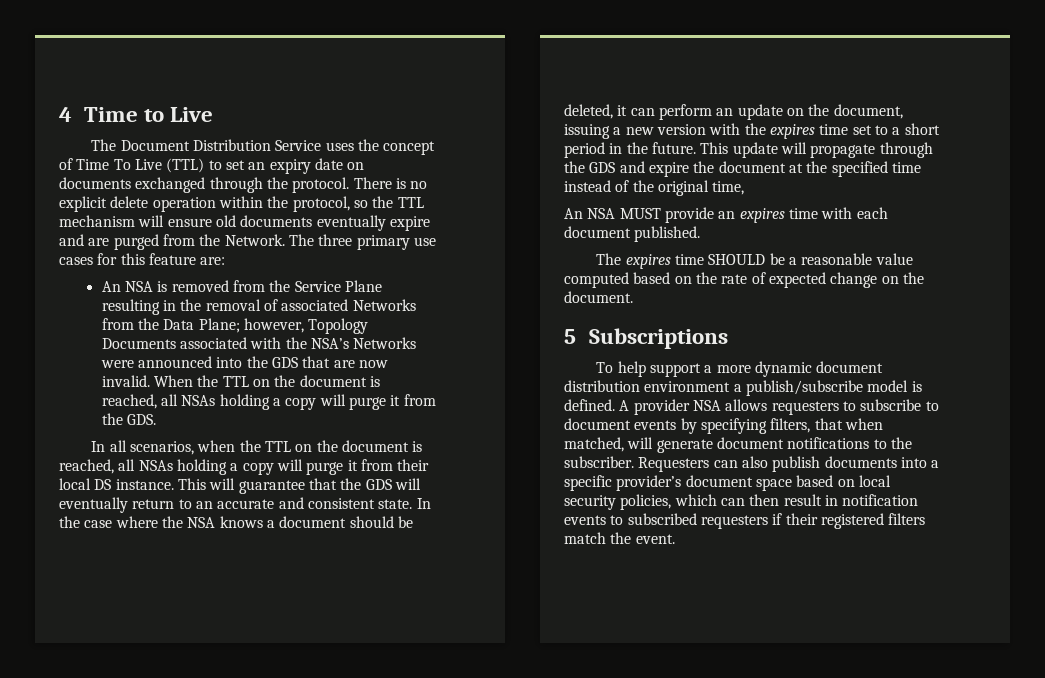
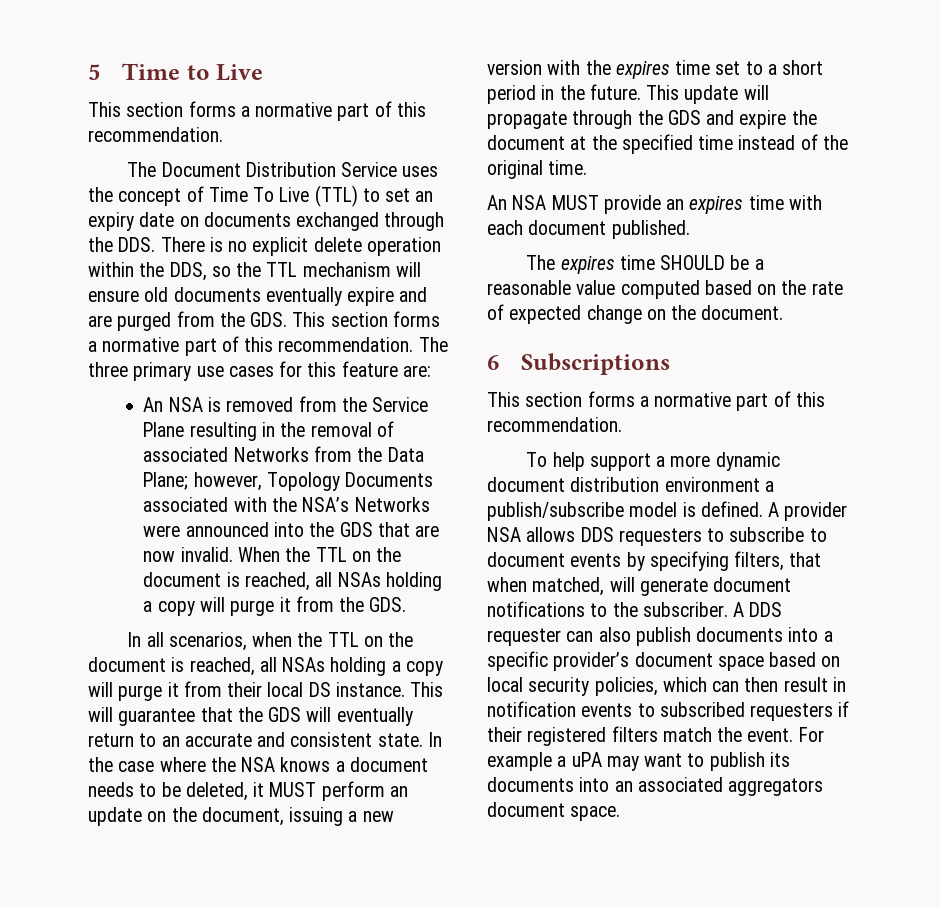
- 4 Time to Live
+ 5 Time to Live
+ This section forms a normative part of this recommendation.
- The Document Distribution Service uses the concept of Time To Live (TTL) to set an expiry date on documents exchanged through the protocol. There is no explicit delete operation within the protocol, so the TTL mechanism will ensure old documents eventually expire and are purged from the Network.
+ The Document Distribution Service uses the concept of Time To Live (TTL) to set an expiry date on documents exchanged through the DDS. There is no explicit delete operation within the DDS, so the TTL mechanism will ensure old documents eventually expire and are purged from the GDS. This section forms a normative part of this recommendation.
- In the case where the NSA knows a document should be deleted, it can perform an update on the document, issuing a new version with the expires time set to a short period in the future.
+ In the case where the NSA knows a document needs to be deleted, it MUST perform an update on the document, issuing a new version with the expires time set to a short period in the future.
- This update will propagate through the GDS and expire the document at the specified time instead of the original time,
+ This update will propagate through the GDS and expire the document at the specified time instead of the original time.
- 5 Subscriptions
+ 6 Subscriptions
+ This section forms a normative part of this recommendation.
- A provider NSA allows requesters to subscribe to document events by specifying filters, that when matched, will generate document notifications to the subscriber.
+ A provider NSA allows DDS requesters to subscribe to document events by specifying filters, that when matched, will generate document notifications to the subscriber.
- Requesters can also publish documents into a specific provider’s document space based on local security policies, which can then result in notification events to subscribed requesters if their registered filters match the event.
+ A DDS requester can also publish documents into a specific provider’s document space based on local security policies, which can then result in notification events to subscribed requesters if their registered filters match the event.
+ For example a uPA may want to publish its documents into an associated aggregators document space.

